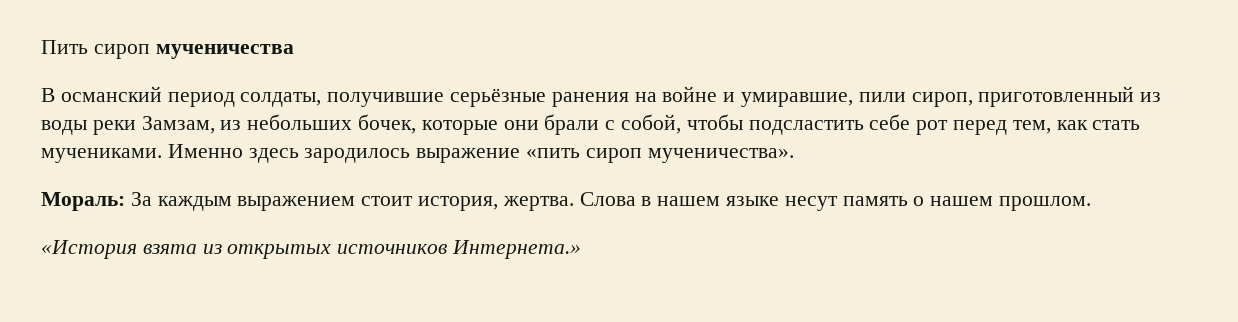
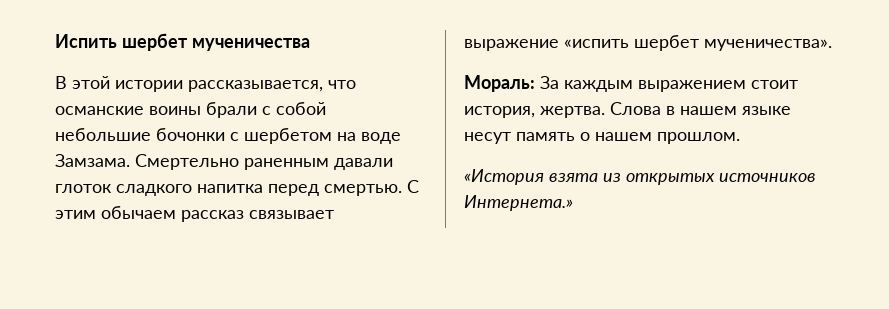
- Пить сироп мученичества
+ Испить шербет мученичества
- В османский период солдаты, получившие серьёзные ранения на войне и умиравшие, пили сироп, приготовленный из воды реки Замзам, из небольших бочек, которые они брали с собой, чтобы подсластить себе рот перед тем, как стать мучениками. Именно здесь зародилось выражение «пить сироп мученичества».
+ В этой истории рассказывается, что османские воины брали с собой небольшие бочонки с шербетом на воде Замзама. Смертельно раненным давали глоток сладкого напитка перед смертью. С этим обычаем рассказ связывает выражение «испить шербет мученичества».

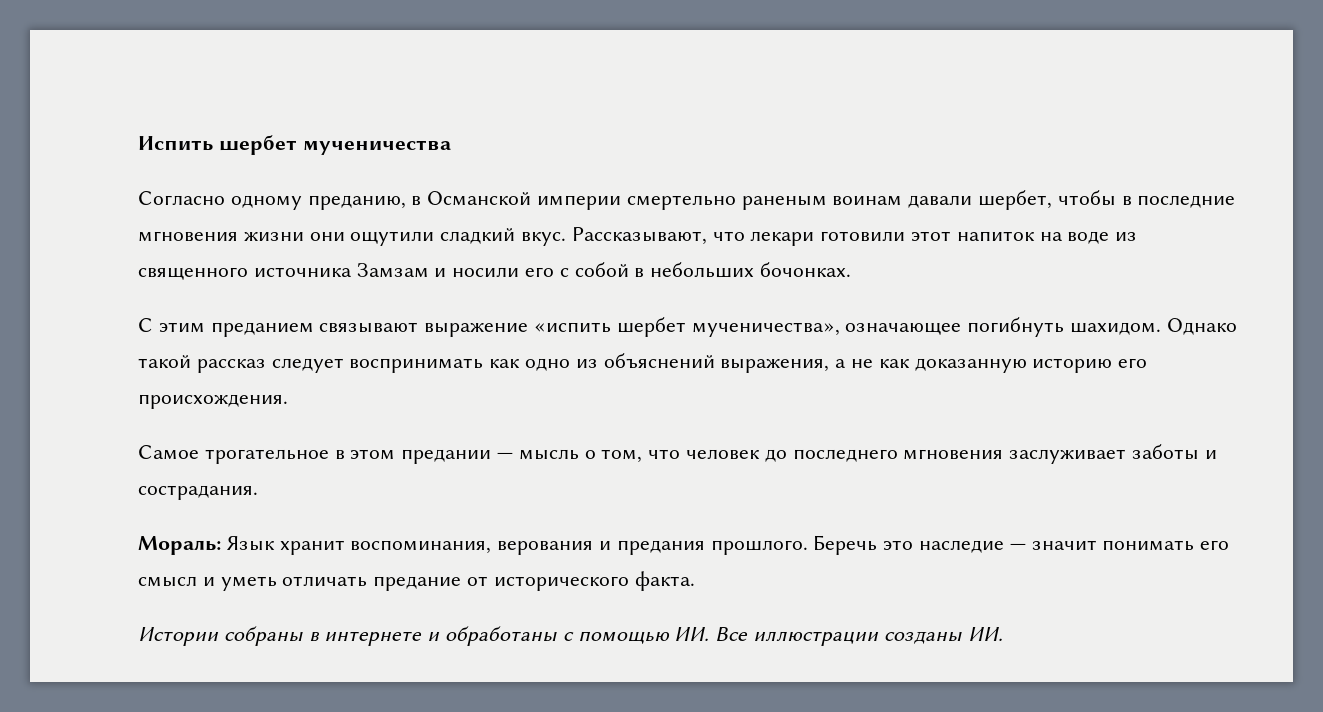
- В этой истории рассказывается, что османские воины брали с собой небольшие бочонки с шербетом на воде Замзама. Смертельно раненным давали глоток сладкого напитка перед смертью. С этим обычаем рассказ связывает выражение «испить шербет мученичества».
- Мораль: За каждым выражением стоит история, жертва. Слова в нашем языке несут память о нашем прошлом.
- «История взята из открытых источников Интернета.»
+ Согласно одному преданию, в Османской империи смертельно раненым воинам давали шербет, чтобы в последние мгновения жизни они ощутили сладкий вкус. Рассказывают, что лекари готовили этот напиток на воде из священного источника Замзам и носили его с собой в небольших бочонках.
+ С этим преданием связывают выражение «испить шербет мученичества», означающее погибнуть шахидом. Однако такой рассказ следует воспринимать как одно из объяснений выражения, а не как доказанную историю его происхождения.
+ Самое трогательное в этом предании — мысль о том, что человек до последнего мгновения заслуживает заботы и сострадания.
+ Мораль: Язык хранит воспоминания, верования и предания прошлого. Беречь это наследие — значит понимать его смысл и уметь отличать предание от исторического факта.
+ Истории собраны в интернете и обработаны с помощью ИИ. Все иллюстрации созданы ИИ.

